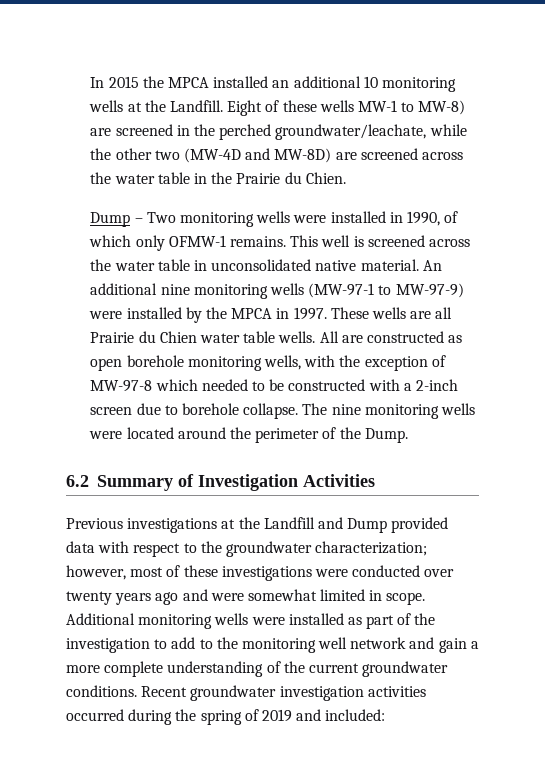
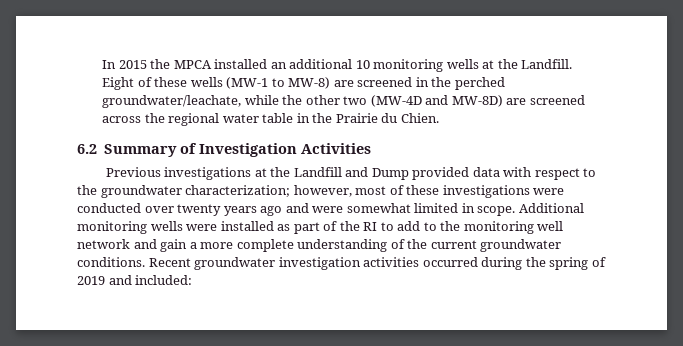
- Eight of these wells MW-1 to MW-8) are screened in the perched groundwater/leachate, while the other two (MW-4D and MW-8D) are screened across the water table in the Prairie du Chien.
+ Eight of these wells (MW-1 to MW-8) are screened in the perched groundwater/leachate, while the other two (MW-4D and MW-8D) are screened across the regional water table in the Prairie du Chien.
- Dump – Two monitoring wells were installed in 1990, of which only OFMW-1 remains. This well is screened across the water table in unconsolidated native material. An additional nine monitoring wells (MW-97-1 to MW-97-9) were installed by the MPCA in 1997. These wells are all Prairie du Chien water table wells. All are constructed as open borehole monitoring wells, with the exception of MW-97-8 which needed to be constructed with a 2-inch screen due to borehole collapse. The nine monitoring wells were located around the perimeter of the Dump.
- Additional monitoring wells were installed as part of the investigation to add to the monitoring well network and gain a more complete understanding of the current groundwater conditions.
+ Additional monitoring wells were installed as part of the RI to add to the monitoring well network and gain a more complete understanding of the current groundwater conditions.

